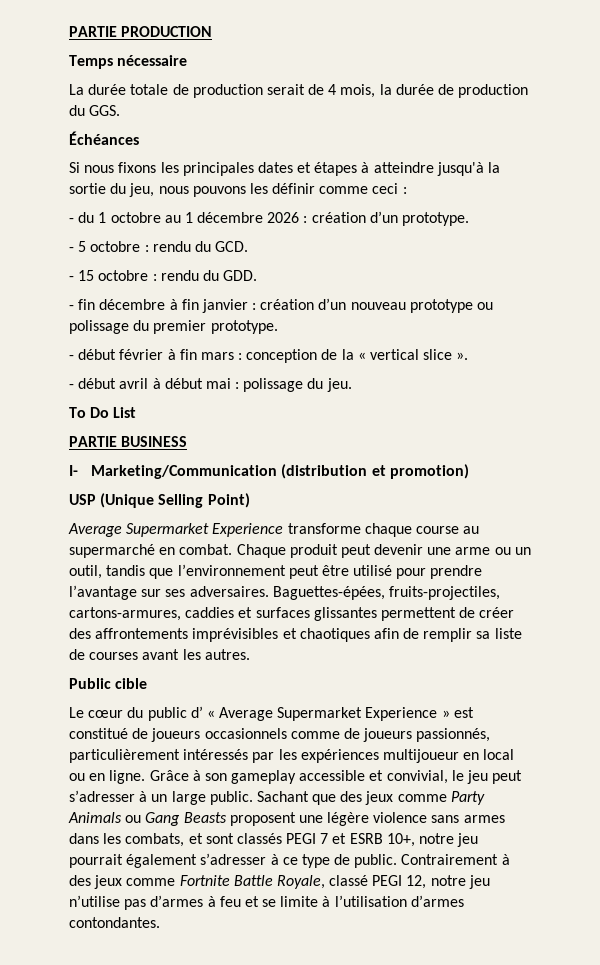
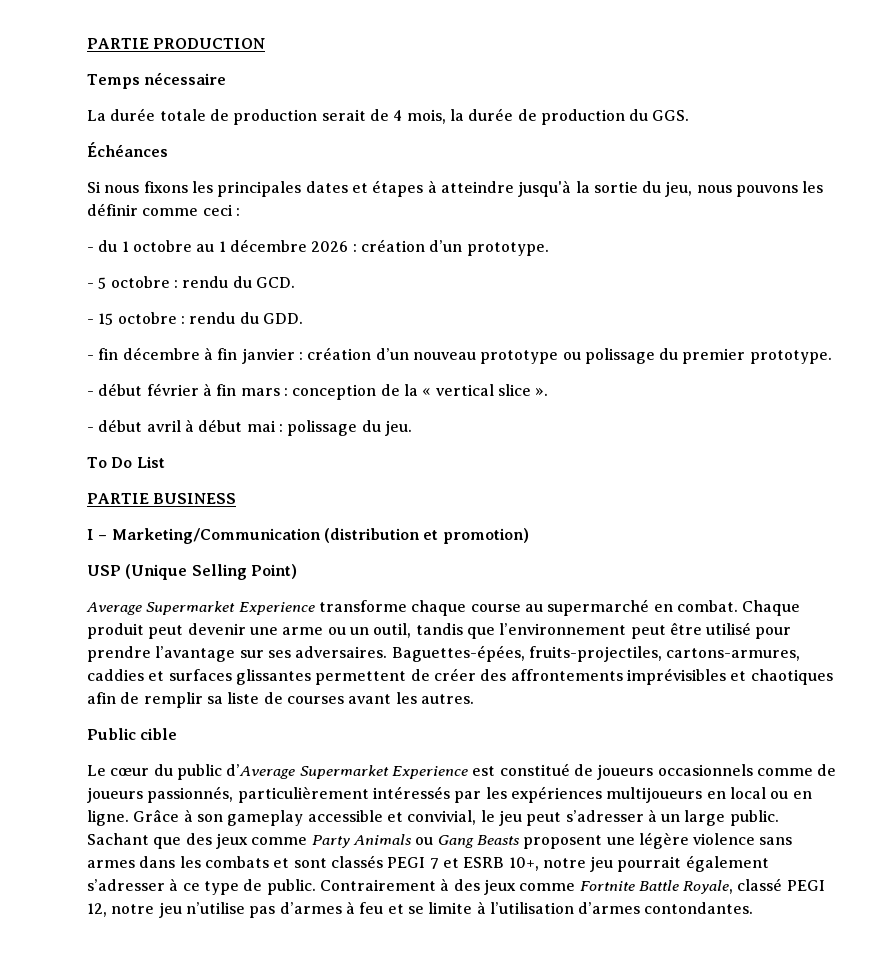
- I- Marketing/Communication (distribution et promotion)
+ I – Marketing/Communication (distribution et promotion)
- Le cœur du public d’ « Average Supermarket Experience » est constitué de joueurs occasionnels comme de joueurs passionnés, particulièrement intéressés par les expériences multijoueur en local ou en ligne.
+ Le cœur du public d’Average Supermarket Experience est constitué de joueurs occasionnels comme de joueurs passionnés, particulièrement intéressés par les expériences multijoueurs en local ou en ligne.
- Sachant que des jeux comme Party Animals ou Gang Beasts proposent une légère violence sans armes dans les combats, et sont classés PEGI 7 et ESRB 10+, notre jeu pourrait également s’adresser à ce type de public.
+ Sachant que des jeux comme Party Animals ou Gang Beasts proposent une légère violence sans armes dans les combats et sont classés PEGI 7 et ESRB 10+, notre jeu pourrait également s’adresser à ce type de public.

